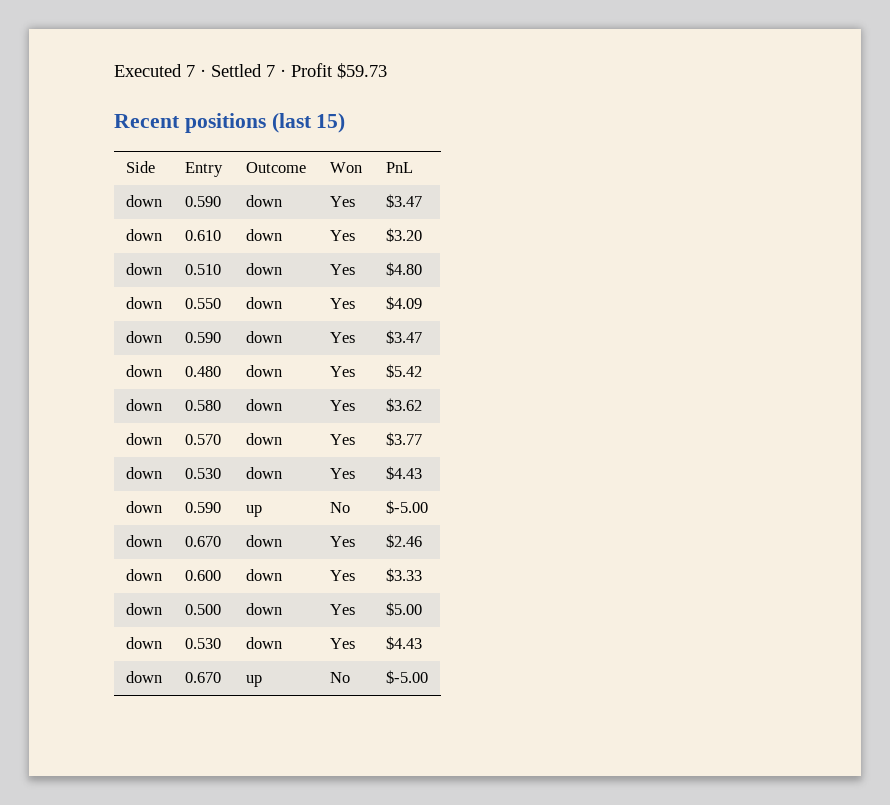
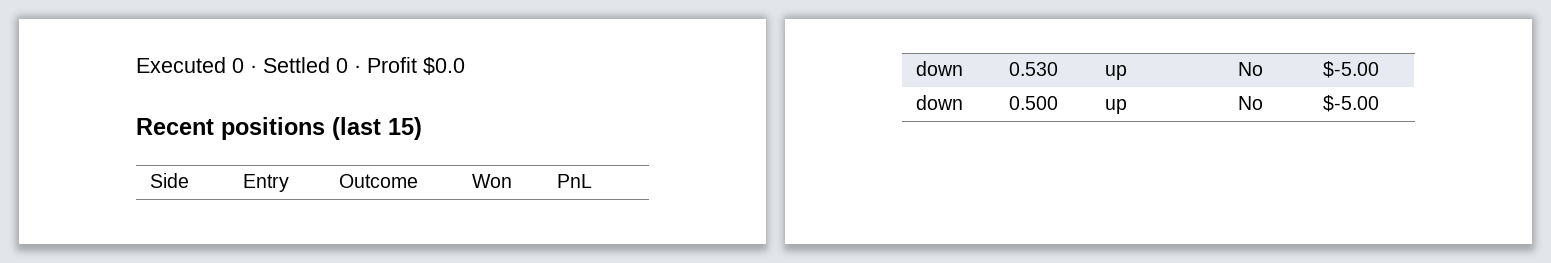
- Executed 7 · Settled 7 · Profit $59.73
+ Executed 0 · Settled 0 · Profit $0.0
  Side | Entry | Outcome | Won | PnL
- down | 0.590 | down | Yes | $3.47
- down | 0.610 | down | Yes | $3.20
- down | 0.510 | down | Yes | $4.80
- down | 0.550 | down | Yes | $4.09
- down | 0.590 | down | Yes | $3.47
- down | 0.480 | down | Yes | $5.42
- down | 0.580 | down | Yes | $3.62
- down | 0.570 | down | Yes | $3.77
- down | 0.530 | down | Yes | $4.43
- down | 0.590 | up | No | $-5.00
- down | 0.670 | down | Yes | $2.46
- down | 0.600 | down | Yes | $3.33
- down | 0.500 | down | Yes | $5.00
- down | 0.530 | down | Yes | $4.43
- down | 0.670 | up | No | $-5.00
+ down | 0.530 | up | No | $-5.00
+ down | 0.500 | up | No | $-5.00

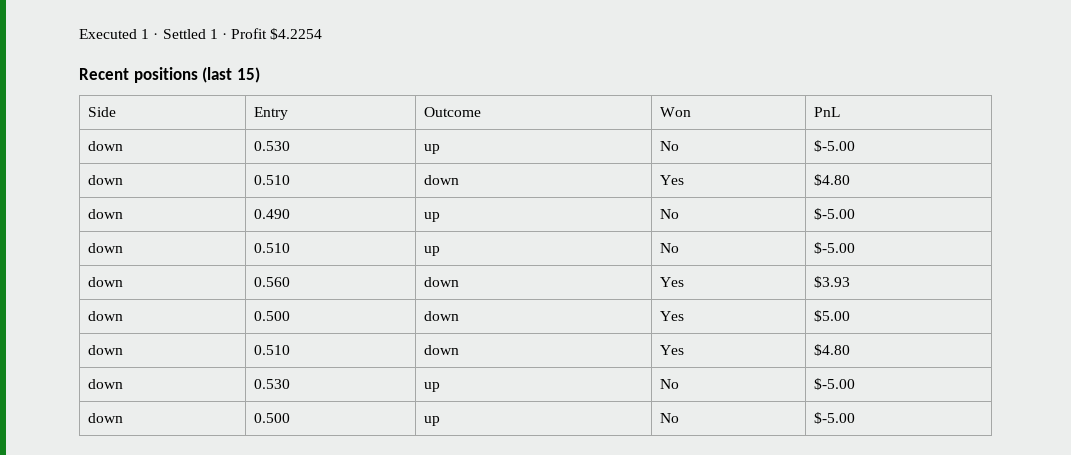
- Executed 0 · Settled 0 · Profit $0.0
+ Executed 1 · Settled 1 · Profit $4.2254
  Side | Entry | Outcome | Won | PnL
+ down | 0.530 | up | No | $-5.00
+ down | 0.510 | down | Yes | $4.80
+ down | 0.490 | up | No | $-5.00
+ down | 0.510 | up | No | $-5.00
+ down | 0.560 | down | Yes | $3.93
+ down | 0.500 | down | Yes | $5.00
+ down | 0.510 | down | Yes | $4.80

